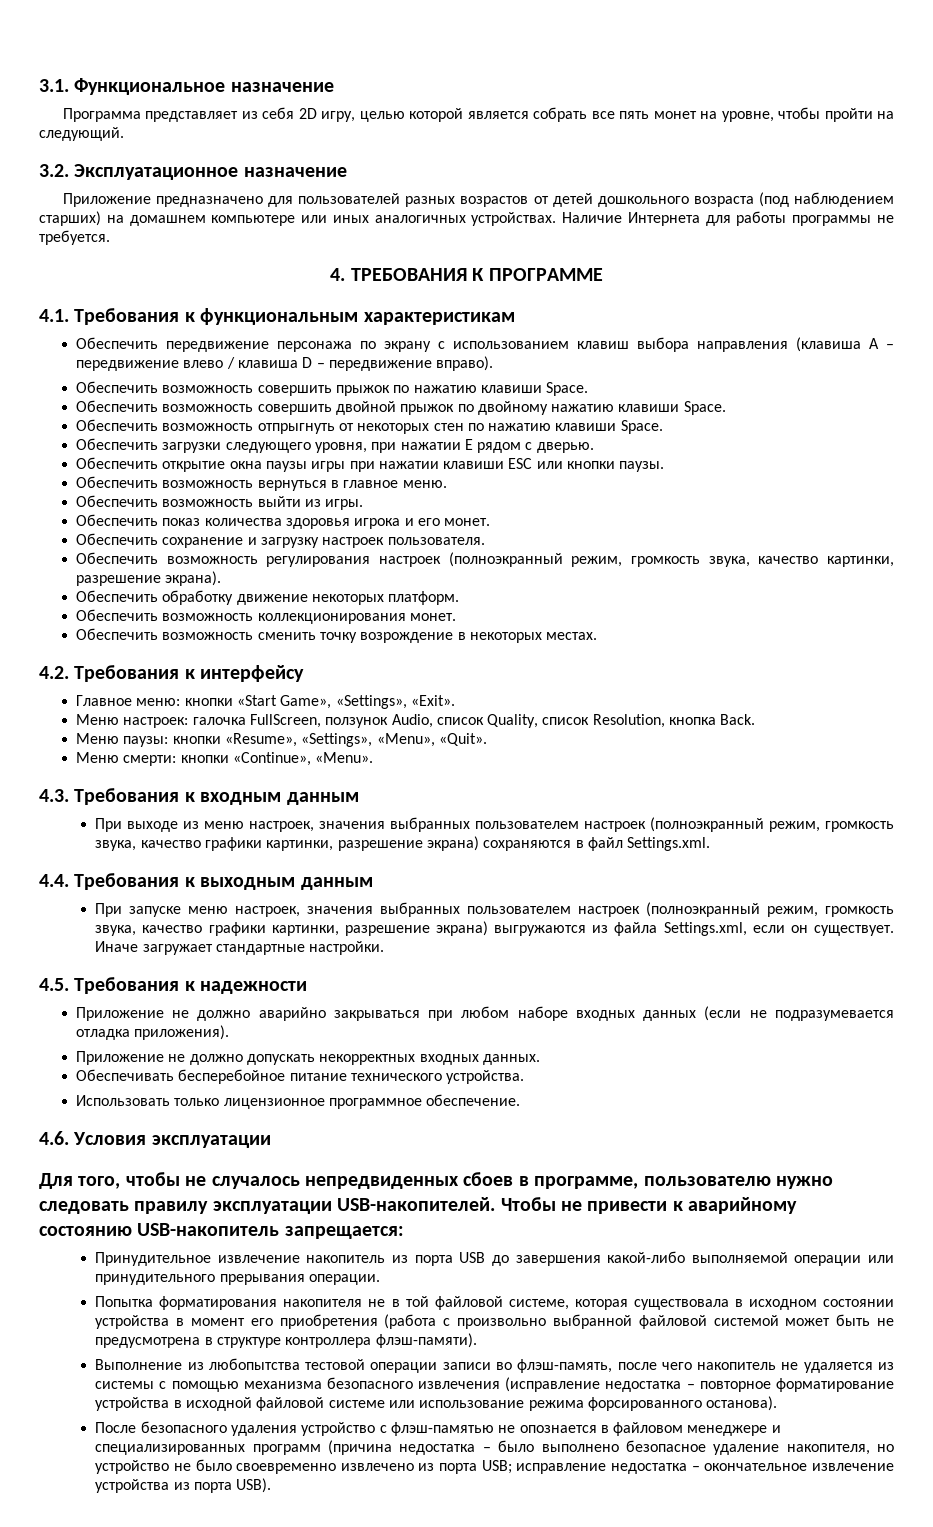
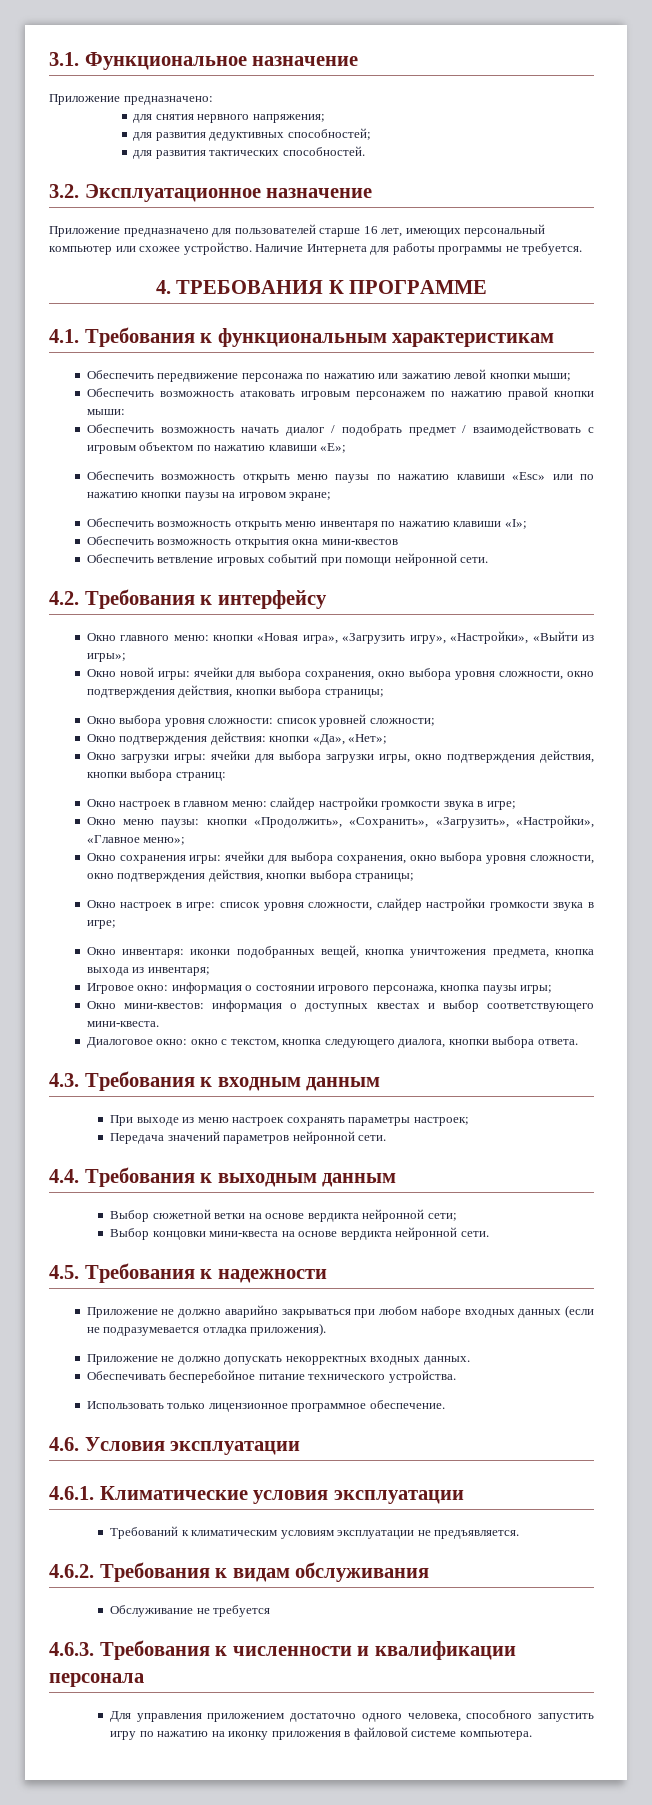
- Программа представляет из себя 2D игру, целью которой является собрать все пять монет на уровне, чтобы пройти на следующий.
+ Приложение предназначено:
+ для снятия нервного напряжения;
+ для развития дедуктивных способностей;
+ для развития тактических способностей.
- Приложение предназначено для пользователей разных возрастов от детей дошкольного возраста (под наблюдением старших) на домашнем компьютере или иных аналогичных устройствах.
+ Приложение предназначено для пользователей старше 16 лет, имеющих персональный компьютер или схожее устройство.
- Обеспечить передвижение персонажа по экрану с использованием клавиш выбора направления (клавиша A – передвижение влево / клавиша D – передвижение вправо).
- Обеспечить возможность совершить прыжок по нажатию клавиши Space.
- Обеспечить возможность совершить двойной прыжок по двойному нажатию клавиши Space.
- Обеспечить возможность отпрыгнуть от некоторых стен по нажатию клавиши Space.
- Обеспечить загрузки следующего уровня, при нажатии E рядом с дверью.
- Обеспечить открытие окна паузы игры при нажатии клавиши ESC или кнопки паузы.
- Обеспечить возможность вернуться в главное меню.
- Обеспечить возможность выйти из игры.
- Обеспечить показ количества здоровья игрока и его монет.
- Обеспечить сохранение и загрузку настроек пользователя.
- Обеспечить возможность регулирования настроек (полноэкранный режим, громкость звука, качество картинки, разрешение экрана).
- Обеспечить обработку движение некоторых платформ.
- Обеспечить возможность коллекционирования монет.
- Обеспечить возможность сменить точку возрождение в некоторых местах.
+ Обеспечить передвижение персонажа по нажатию или зажатию левой кнопки мыши;
+ Обеспечить возможность атаковать игровым персонажем по нажатию правой кнопки мыши:
+ Обеспечить возможность начать диалог / подобрать предмет / взаимодействовать с игровым объектом по нажатию клавиши «E»;
+ Обеспечить возможность открыть меню паузы по нажатию клавиши «Esc» или по нажатию кнопки паузы на игровом экране;
+ Обеспечить возможность открыть меню инвентаря по нажатию клавиши «I»;
+ Обеспечить возможность открытия окна мини-квестов
+ Обеспечить ветвление игровых событий при помощи нейронной сети.
  4.2. Требования к интерфейсу
- Главное меню: кнопки «Start Game», «Settings», «Exit».
- Меню настроек: галочка FullScreen, ползунок Audio, список Quality, список Resolution, кнопка Back.
- Меню паузы: кнопки «Resume», «Settings», «Menu», «Quit».
- Меню смерти: кнопки «Continue», «Menu».
+ Окно главного меню: кнопки «Новая игра», «Загрузить игру», «Настройки», «Выйти из игры»;
+ Окно новой игры: ячейки для выбора сохранения, окно выбора уровня сложности, окно подтверждения действия, кнопки выбора страницы;
+ Окно выбора уровня сложности: список уровней сложности;
+ Окно подтверждения действия: кнопки «Да», «Нет»;
+ Окно загрузки игры: ячейки для выбора загрузки игры, окно подтверждения действия, кнопки выбора страниц:
+ Окно настроек в главном меню: слайдер настройки громкости звука в игре;
+ Окно меню паузы: кнопки «Продолжить», «Сохранить», «Загрузить», «Настройки», «Главное меню»;
+ Окно сохранения игры: ячейки для выбора сохранения, окно выбора уровня сложности, окно подтверждения действия, кнопки выбора страницы;
+ Окно настроек в игре: список уровня сложности, слайдер настройки громкости звука в игре;
+ Окно инвентаря: иконки подобранных вещей, кнопка уничтожения предмета, кнопка выхода из инвентаря;
+ Игровое окно: информация о состоянии игрового персонажа, кнопка паузы игры;
+ Окно мини-квестов: информация о доступных квестах и выбор соответствующего мини-квеста.
+ Диалоговое окно: окно с текстом, кнопка следующего диалога, кнопки выбора ответа.
- При выходе из меню настроек, значения выбранных пользователем настроек (полноэкранный режим, громкость звука, качество графики картинки, разрешение экрана) сохраняются в файл Settings.xml.
+ При выходе из меню настроек сохранять параметры настроек;
+ Передача значений параметров нейронной сети.
- При запуске меню настроек, значения выбранных пользователем настроек (полноэкранный режим, громкость звука, качество графики картинки, разрешение экрана) выгружаются из файла Settings.xml, если он существует. Иначе загружает стандартные настройки.
+ Выбор сюжетной ветки на основе вердикта нейронной сети;
+ Выбор концовки мини-квеста на основе вердикта нейронной сети.
- Для того, чтобы не случалось непредвиденных сбоев в программе, пользователю нужно следовать правилу эксплуатации USB-накопителей. Чтобы не привести к аварийному состоянию USB-накопитель запрещается:
- Принудительное извлечение накопитель из порта USB до завершения какой-либо выполняемой операции или принудительного прерывания операции.
- Попытка форматирования накопителя не в той файловой системе, которая существовала в исходном состоянии устройства в момент его приобретения (работа с произвольно выбранной файловой системой может быть не предусмотрена в структуре контроллера флэш-памяти).
- Выполнение из любопытства тестовой операции записи во флэш-память, после чего накопитель не удаляется из системы с помощью механизма безопасного извлечения (исправление недостатка – повторное форматирование устройства в исходной файловой системе или использование режима форсированного останова).
- После безопасного удаления устройство с флэш-памятью не опознается в файловом менеджере и специализированных программ (причина недостатка – было выполнено безопасное удаление накопителя, но устройство не было своевременно извлечено из порта USB; исправление недостатка – окончательное извлечение устройства из порта USB).
+ 4.6.1. Климатические условия эксплуатации
+ Требований к климатическим условиям эксплуатации не предъявляется.
+ 4.6.2. Требования к видам обслуживания
+ Обслуживание не требуется
+ 4.6.3. Требования к численности и квалификации персонала
+ Для управления приложением достаточно одного человека, способного запустить игру по нажатию на иконку приложения в файловой системе компьютера.

